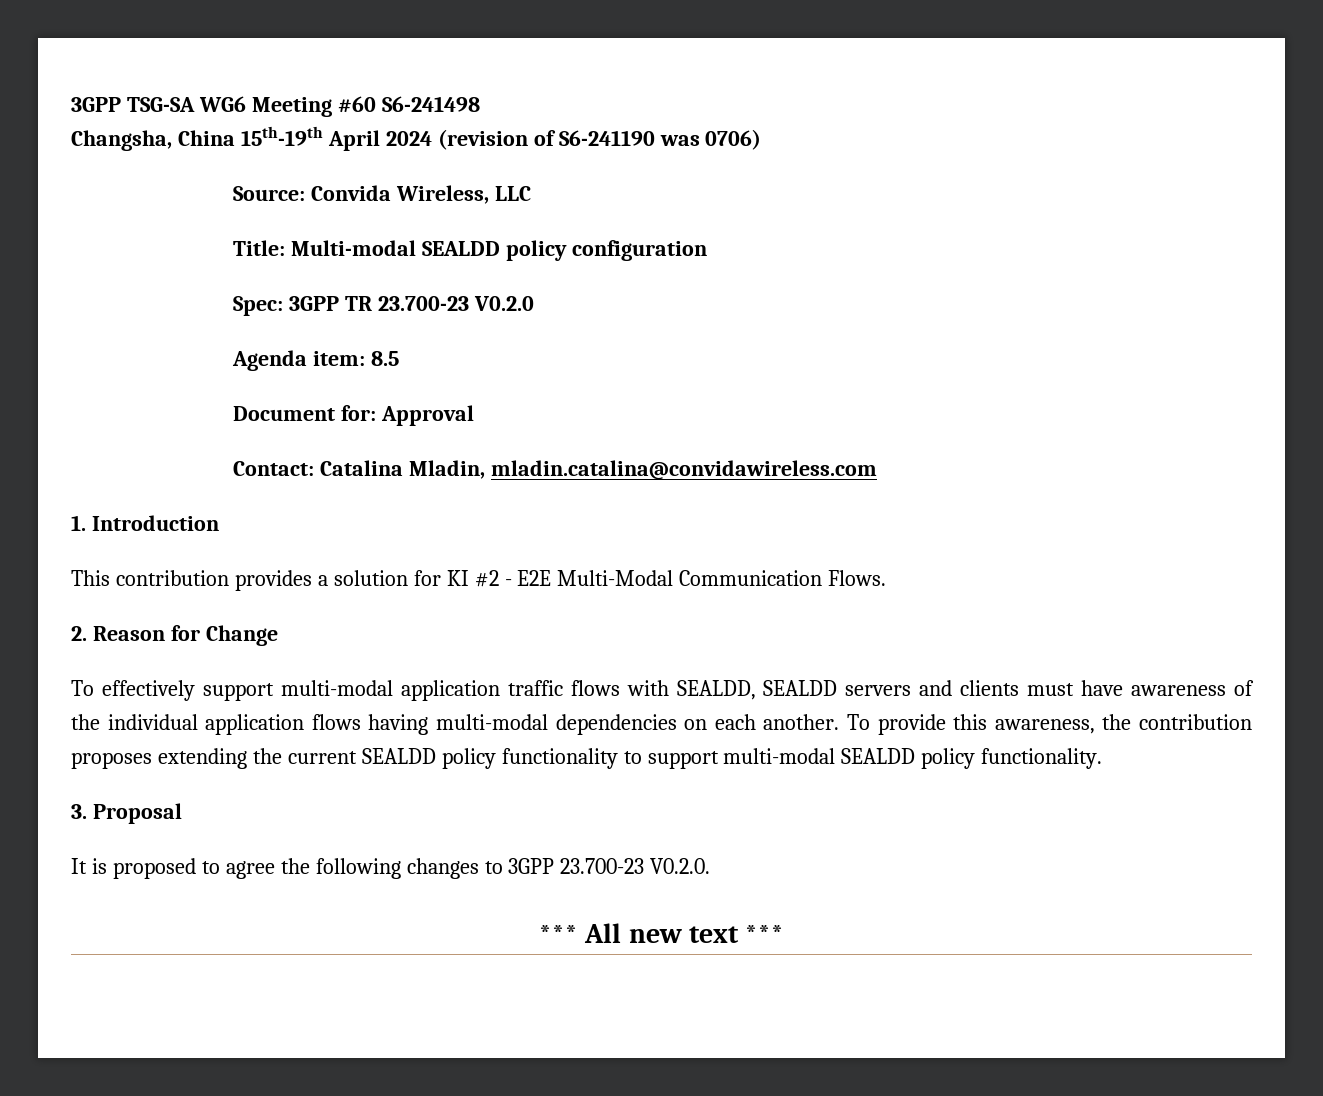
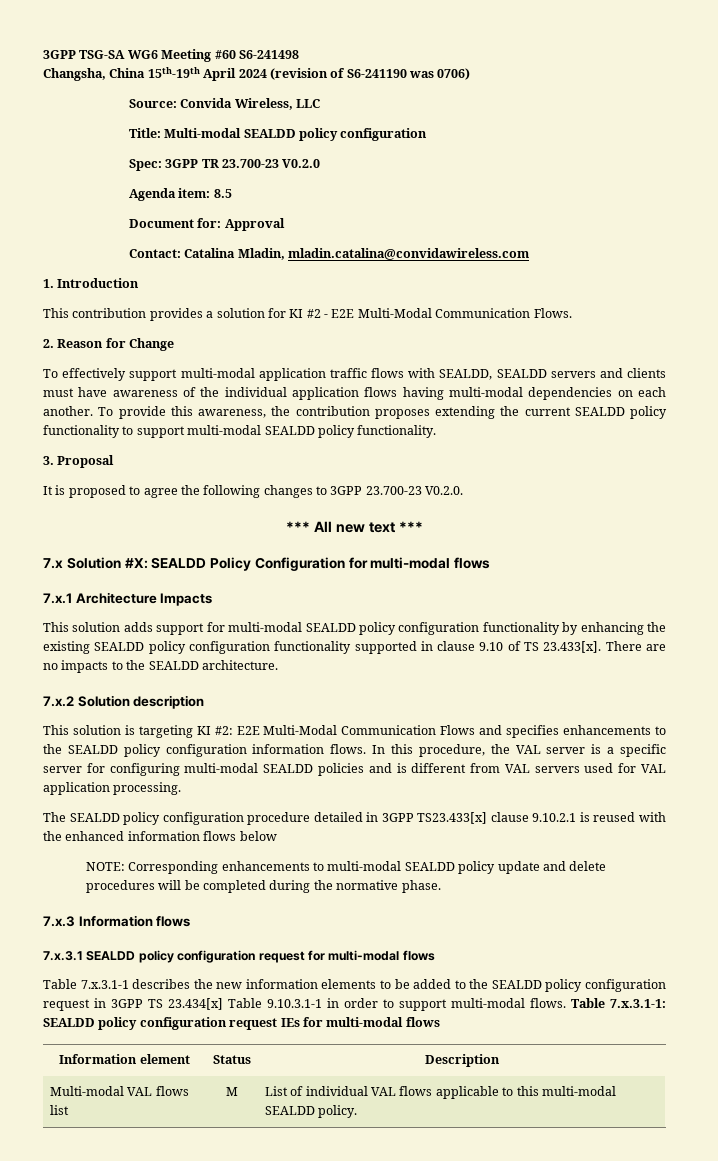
+ 7.x Solution #X: SEALDD Policy Configuration for multi-modal flows
+ 7.x.1 Architecture Impacts
+ This solution adds support for multi-modal SEALDD policy configuration functionality by enhancing the existing SEALDD policy configuration functionality supported in clause 9.10 of TS 23.433[x]. There are no impacts to the SEALDD architecture.
+ 7.x.2 Solution description
+ This solution is targeting KI #2: E2E Multi-Modal Communication Flows and specifies enhancements to the SEALDD policy configuration information flows. In this procedure, the VAL server is a specific server for configuring multi-modal SEALDD policies and is different from VAL servers used for VAL application processing.
+ The SEALDD policy configuration procedure detailed in 3GPP TS23.433[x] clause 9.10.2.1 is reused with the enhanced information flows below
+ NOTE: Corresponding enhancements to multi-modal SEALDD policy update and delete procedures will be completed during the normative phase.
+ 7.x.3 Information flows
+ 7.x.3.1 SEALDD policy configuration request for multi-modal flows
+ Table 7.x.3.1-1 describes the new information elements to be added to the SEALDD policy configuration request in 3GPP TS 23.434[x] Table 9.10.3.1-1 in order to support multi-modal flows. Table 7.x.3.1-1: SEALDD policy configuration request IEs for multi-modal flows
+ Information element | Status | Description
+ Multi-modal VAL flows list | M | List of individual VAL flows applicable to this multi-modal SEALDD policy.

